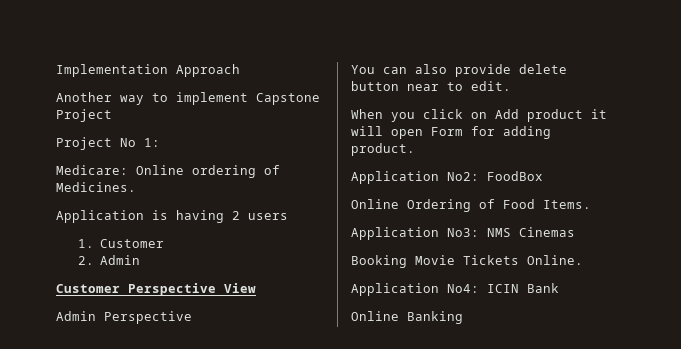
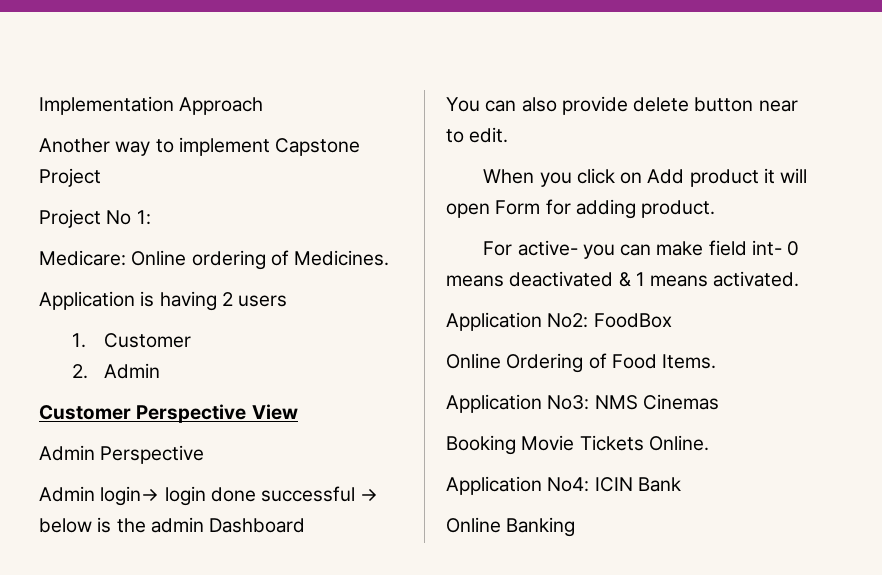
+ Admin login→ login done successful → below is the admin Dashboard
+ For active- you can make field int- 0 means deactivated & 1 means activated.

